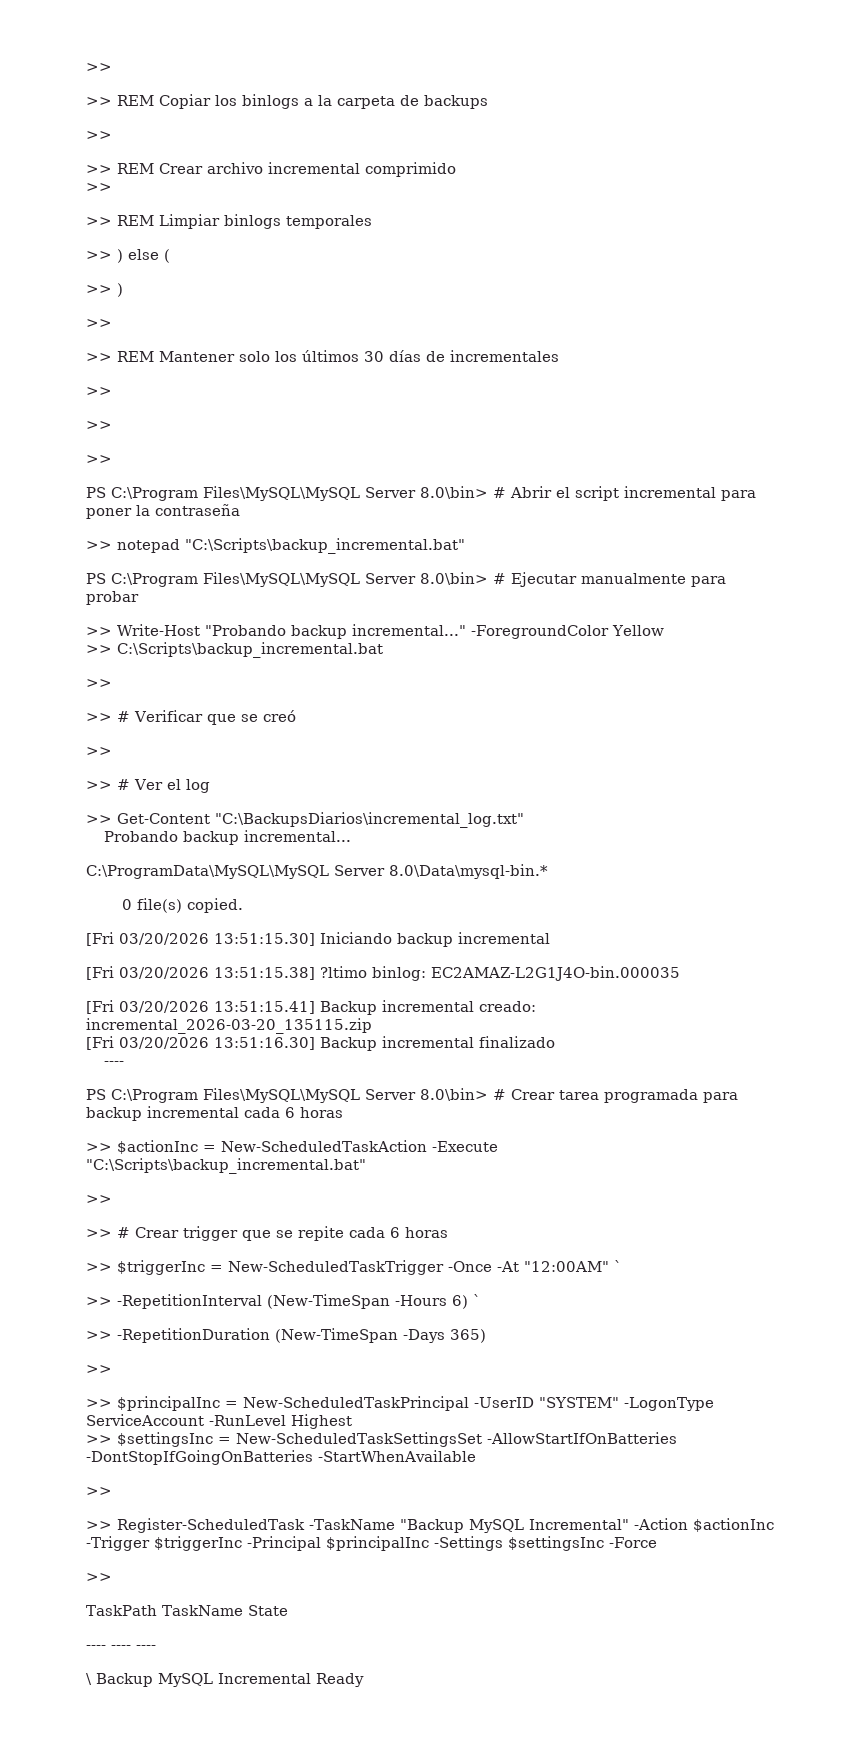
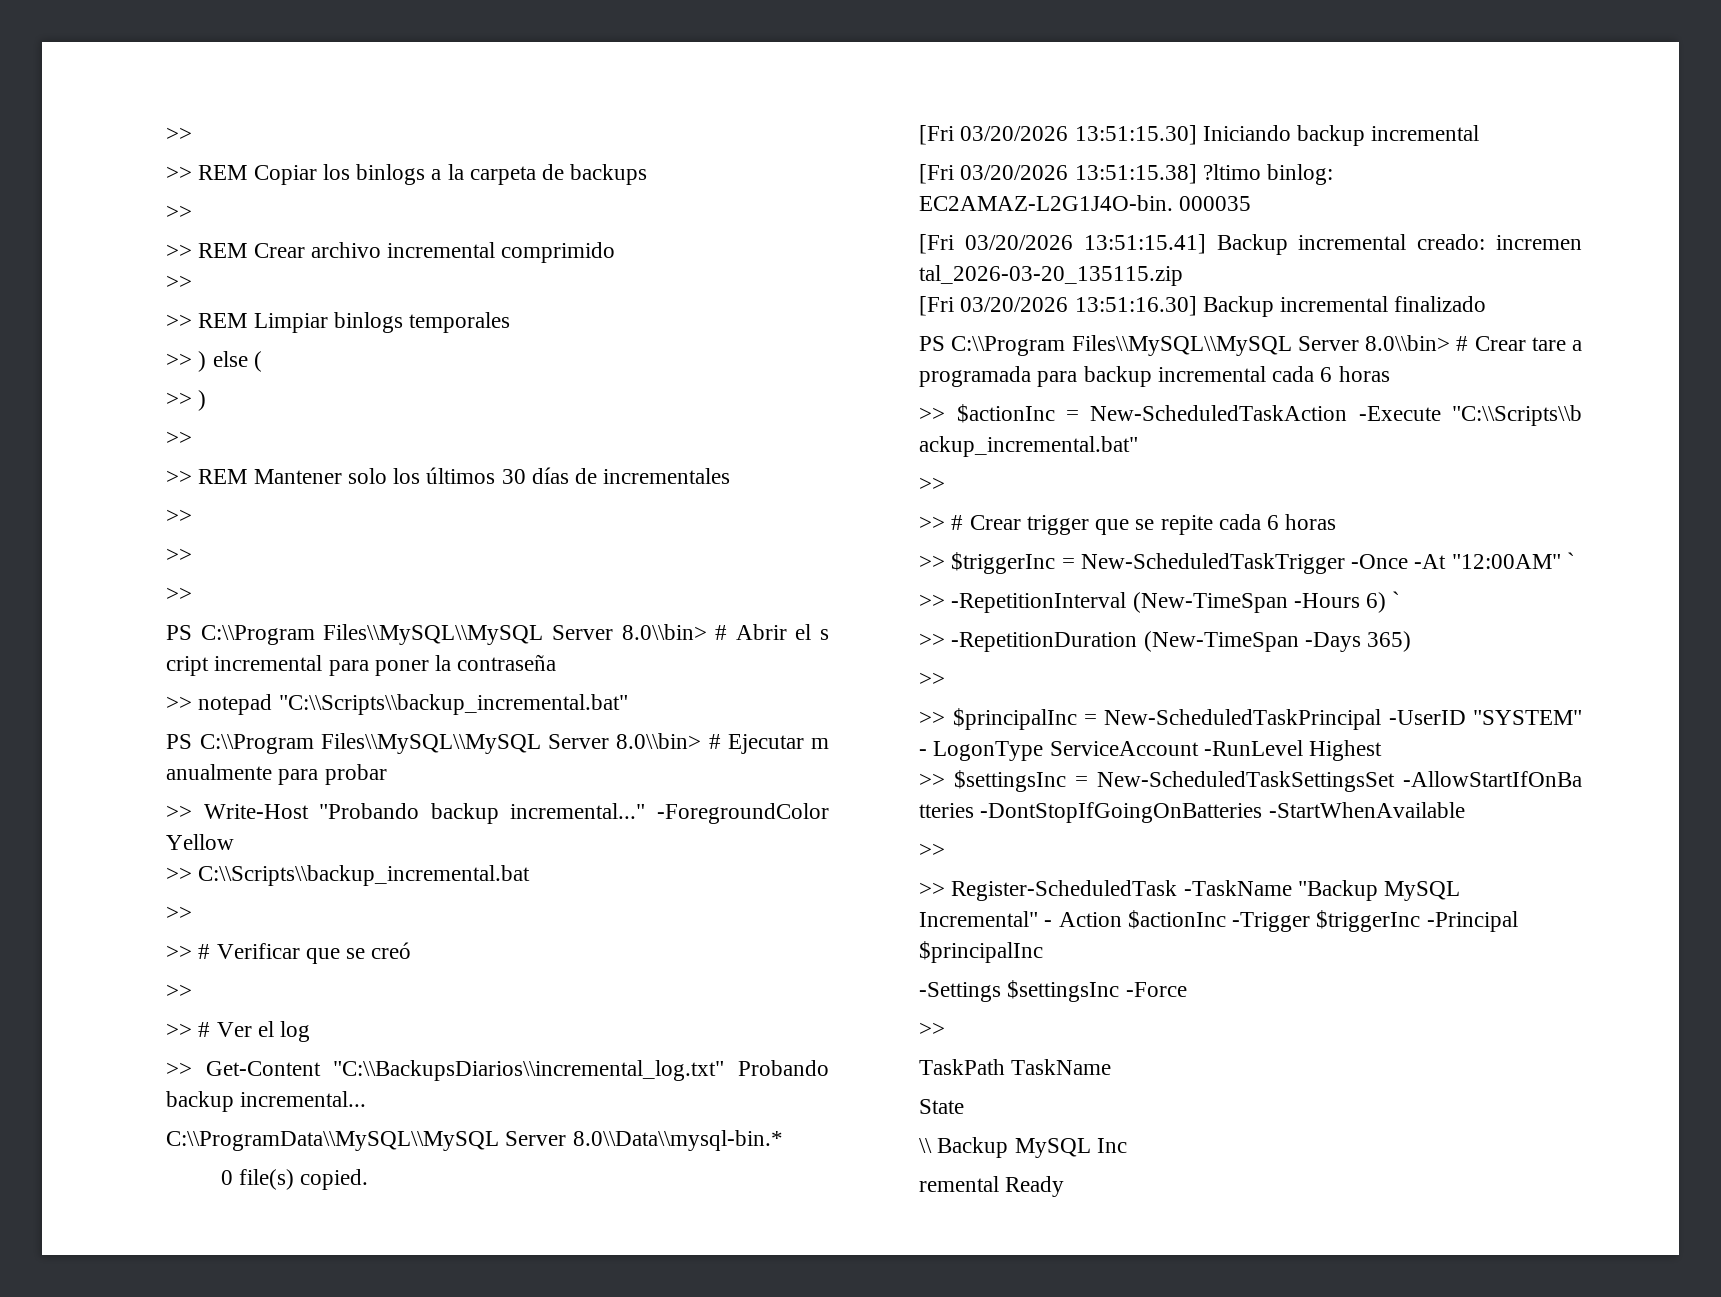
- PS C:\Program Files\MySQL\MySQL Server 8.0\bin> # Abrir el script incremental para poner la contraseña
+ PS C:\\Program Files\\MySQL\\MySQL Server 8.0\\bin> # Abrir el s cript incremental para poner la contraseña
- >> notepad "C:\Scripts\backup_incremental.bat"
- PS C:\Program Files\MySQL\MySQL Server 8.0\bin> # Ejecutar manualmente para probar
+ >> notepad "C:\\Scripts\\backup_incremental.bat"
+ PS C:\\Program Files\\MySQL\\MySQL Server 8.0\\bin> # Ejecutar m anualmente para probar
- >> C:\Scripts\backup_incremental.bat
+ >> C:\\Scripts\\backup_incremental.bat
- >> Get-Content "C:\BackupsDiarios\incremental_log.txt"
- Probando backup incremental...
+ >> Get-Content "C:\\BackupsDiarios\\incremental_log.txt" Probando backup incremental...
- C:\ProgramData\MySQL\MySQL Server 8.0\Data\mysql-bin.*
+ C:\\ProgramData\\MySQL\\MySQL Server 8.0\\Data\\mysql-bin.*
- [Fri 03/20/2026 13:51:15.38] ?ltimo binlog: EC2AMAZ-L2G1J4O-bin.000035
+ [Fri 03/20/2026 13:51:15.38] ?ltimo binlog: EC2AMAZ-L2G1J4O-bin. 000035
- [Fri 03/20/2026 13:51:15.41] Backup incremental creado: incremental_2026-03-20_135115.zip
+ [Fri 03/20/2026 13:51:15.41] Backup incremental creado: incremen tal_2026-03-20_135115.zip
  [Fri 03/20/2026 13:51:16.30] Backup incremental finalizado
- ----
- PS C:\Program Files\MySQL\MySQL Server 8.0\bin> # Crear tarea programada para backup incremental cada 6 horas
+ PS C:\\Program Files\\MySQL\\MySQL Server 8.0\\bin> # Crear tare a programada para backup incremental cada 6 horas
- >> $actionInc = New-ScheduledTaskAction -Execute "C:\Scripts\backup_incremental.bat"
+ >> $actionInc = New-ScheduledTaskAction -Execute "C:\\Scripts\\b ackup_incremental.bat"
- >> $principalInc = New-ScheduledTaskPrincipal -UserID "SYSTEM" -LogonType ServiceAccount -RunLevel Highest
+ >> $principalInc = New-ScheduledTaskPrincipal -UserID "SYSTEM" - LogonType ServiceAccount -RunLevel Highest
- >> $settingsInc = New-ScheduledTaskSettingsSet -AllowStartIfOnBatteries -DontStopIfGoingOnBatteries -StartWhenAvailable
+ >> $settingsInc = New-ScheduledTaskSettingsSet -AllowStartIfOnBa tteries -DontStopIfGoingOnBatteries -StartWhenAvailable
- >> Register-ScheduledTask -TaskName "Backup MySQL Incremental" -Action $actionInc -Trigger $triggerInc -Principal $principalInc -Settings $settingsInc -Force
+ >> Register-ScheduledTask -TaskName "Backup MySQL Incremental" - Action $actionInc -Trigger $triggerInc -Principal $principalInc
+ -Settings $settingsInc -Force
- TaskPath TaskName State
+ TaskPath TaskName
+ State
- ---- ---- ----
- \ Backup MySQL Incremental Ready
+ \\ Backup MySQL Inc
+ remental Ready

